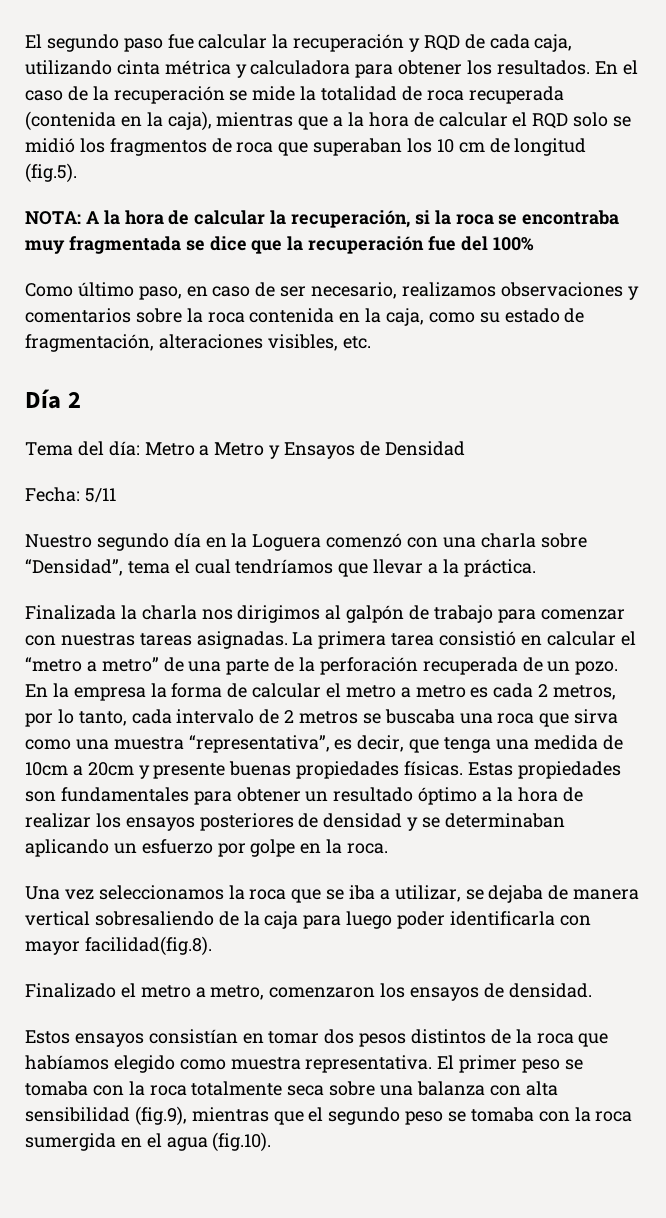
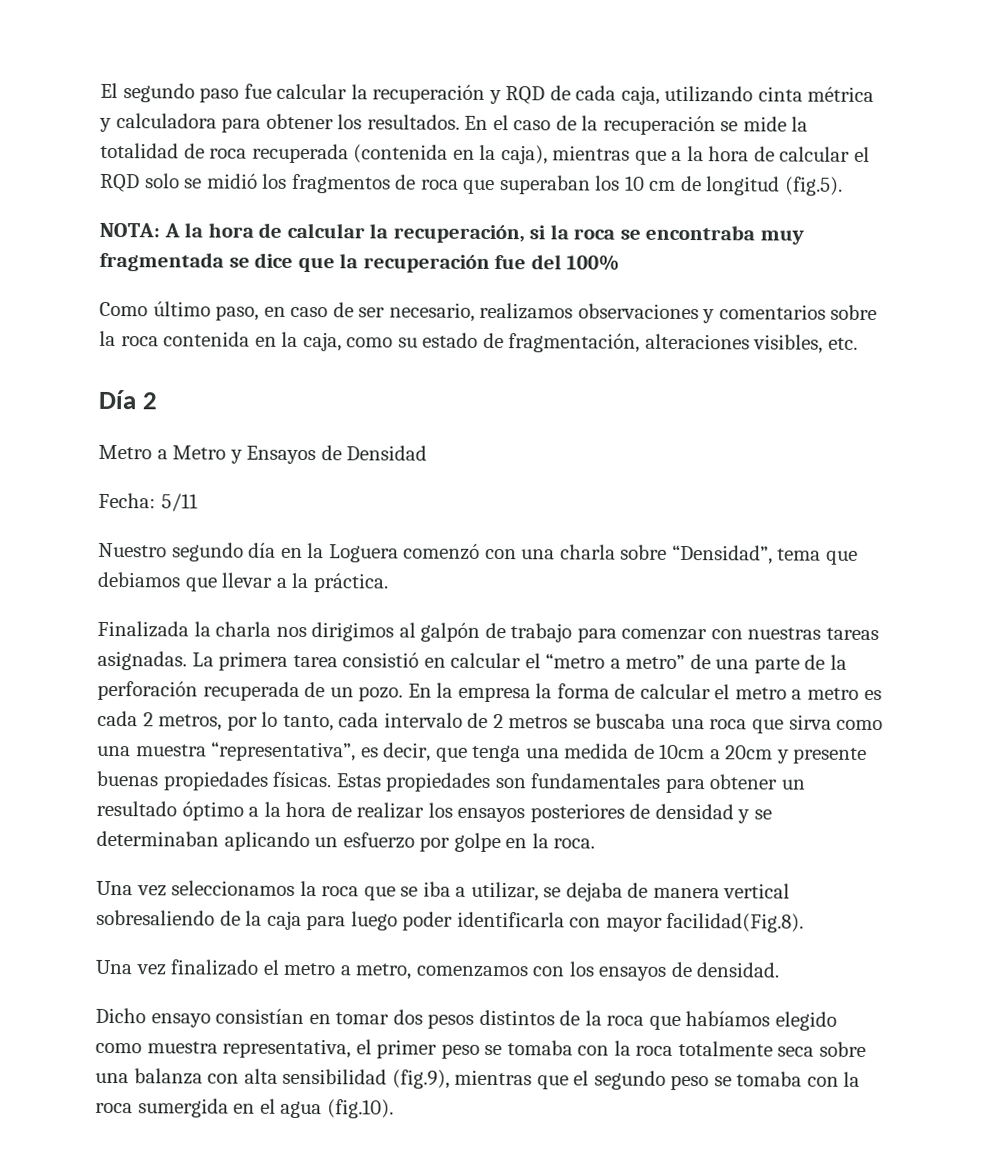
- Tema del día: Metro a Metro y Ensayos de Densidad
+ Metro a Metro y Ensayos de Densidad
- Nuestro segundo día en la Loguera comenzó con una charla sobre “Densidad”, tema el cual tendríamos que llevar a la práctica.
+ Nuestro segundo día en la Loguera comenzó con una charla sobre “Densidad”, tema que debiamos que llevar a la práctica.
- Una vez seleccionamos la roca que se iba a utilizar, se dejaba de manera vertical sobresaliendo de la caja para luego poder identificarla con mayor facilidad(fig.8).
- Finalizado el metro a metro, comenzaron los ensayos de densidad.
+ Una vez seleccionamos la roca que se iba a utilizar, se dejaba de manera vertical sobresaliendo de la caja para luego poder identificarla con mayor facilidad(Fig.8).
+ Una vez finalizado el metro a metro, comenzamos con los ensayos de densidad.
- Estos ensayos consistían en tomar dos pesos distintos de la roca que habíamos elegido como muestra representativa. El primer peso se tomaba con la roca totalmente seca sobre una balanza con alta sensibilidad (fig.9), mientras que el segundo peso se tomaba con la roca sumergida en el agua (fig.10).
+ Dicho ensayo consistían en tomar dos pesos distintos de la roca que habíamos elegido como muestra representativa, el primer peso se tomaba con la roca totalmente seca sobre una balanza con alta sensibilidad (fig.9), mientras que el segundo peso se tomaba con la roca sumergida en el agua (fig.10).

